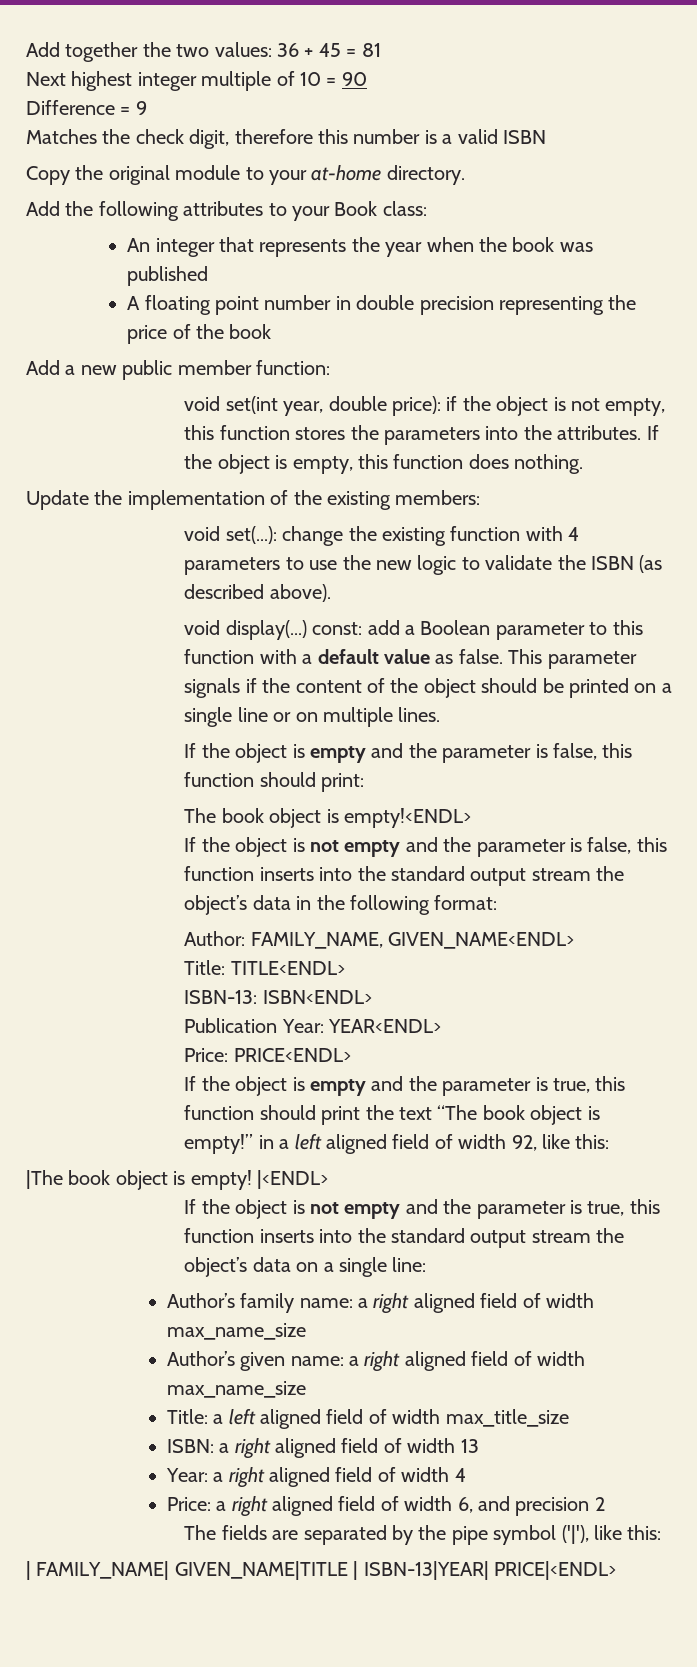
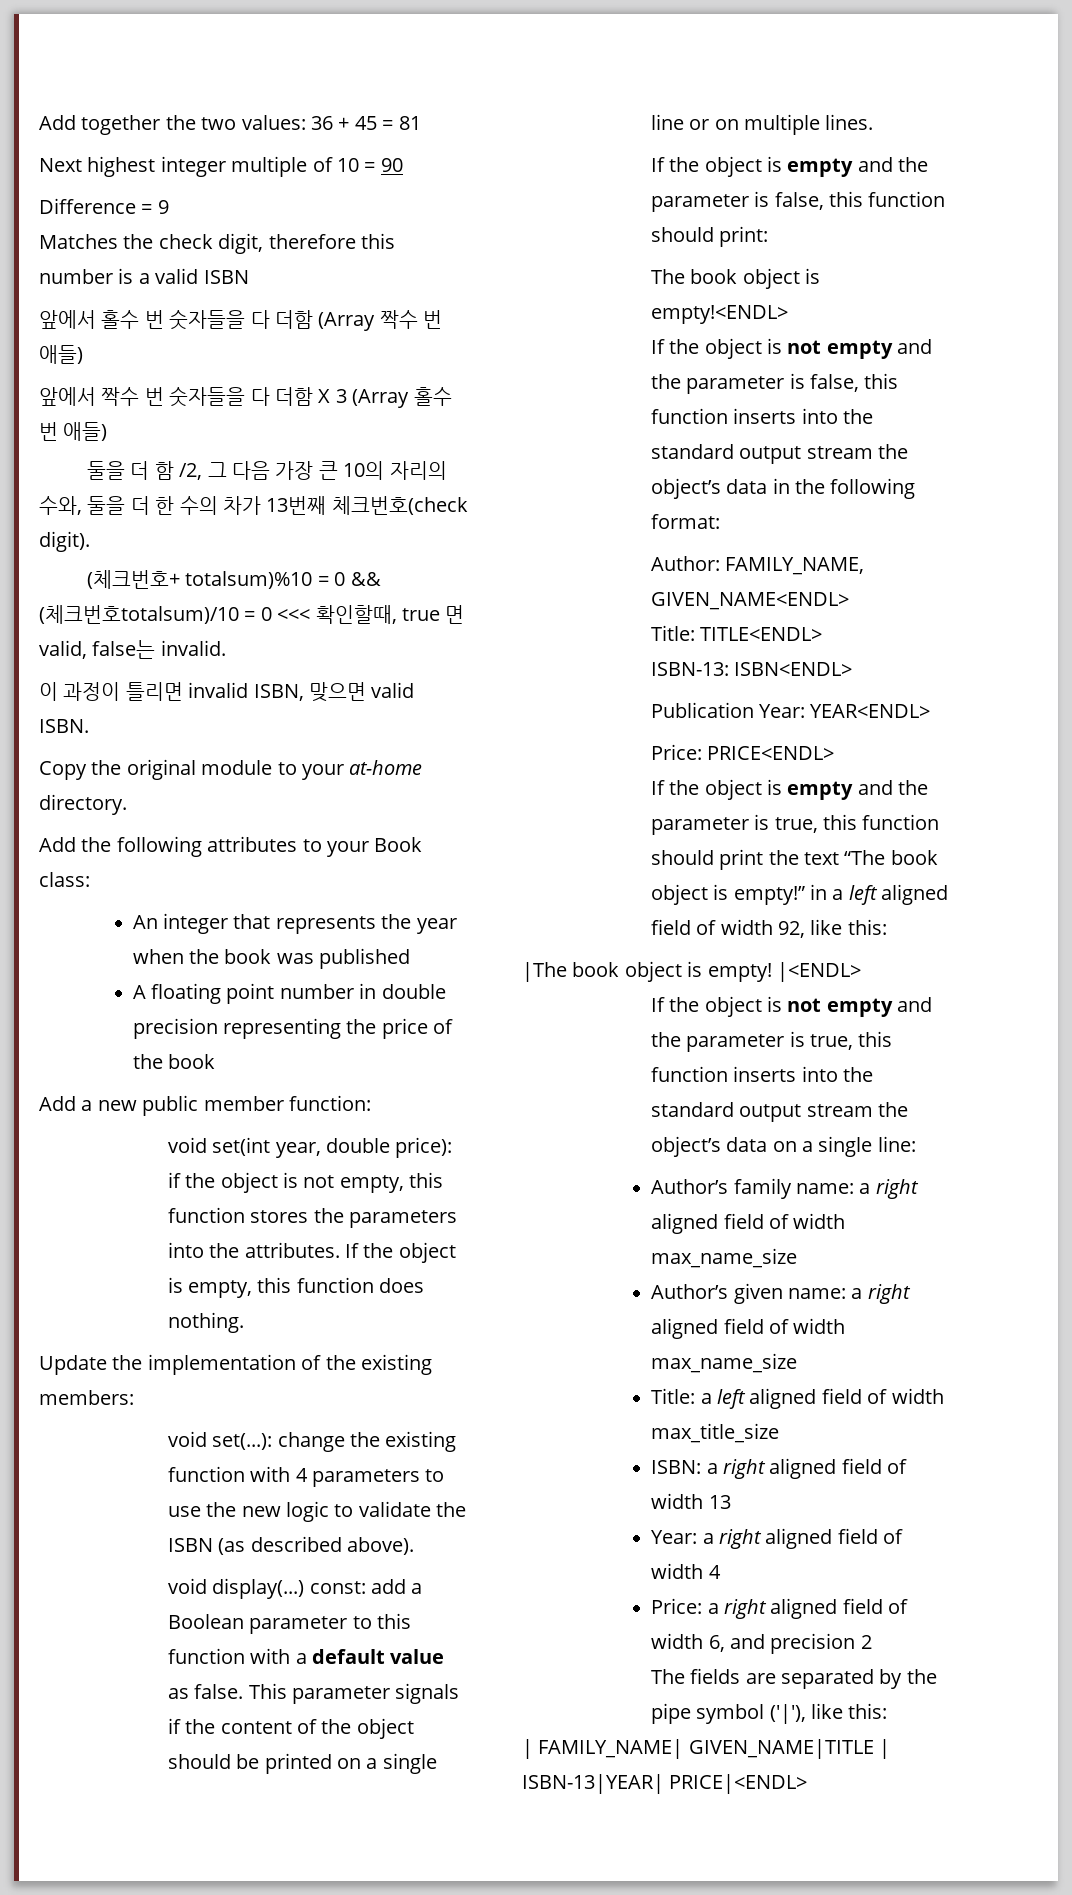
+ 앞에서 홀수 번 숫자들을 다 더함 (Array 짝수 번 애들)
+ 앞에서 짝수 번 숫자들을 다 더함 X 3 (Array 홀수 번 애들)
+ 둘을 더 함 /2, 그 다음 가장 큰 10의 자리의 수와, 둘을 더 한 수의 차가 13번째 체크번호(check digit).
+ (체크번호+ totalsum)%10 = 0 && (체크번호totalsum)/10 = 0 <<< 확인할때, true 면 valid, false는 invalid.
+ 이 과정이 틀리면 invalid ISBN, 맞으면 valid ISBN.

